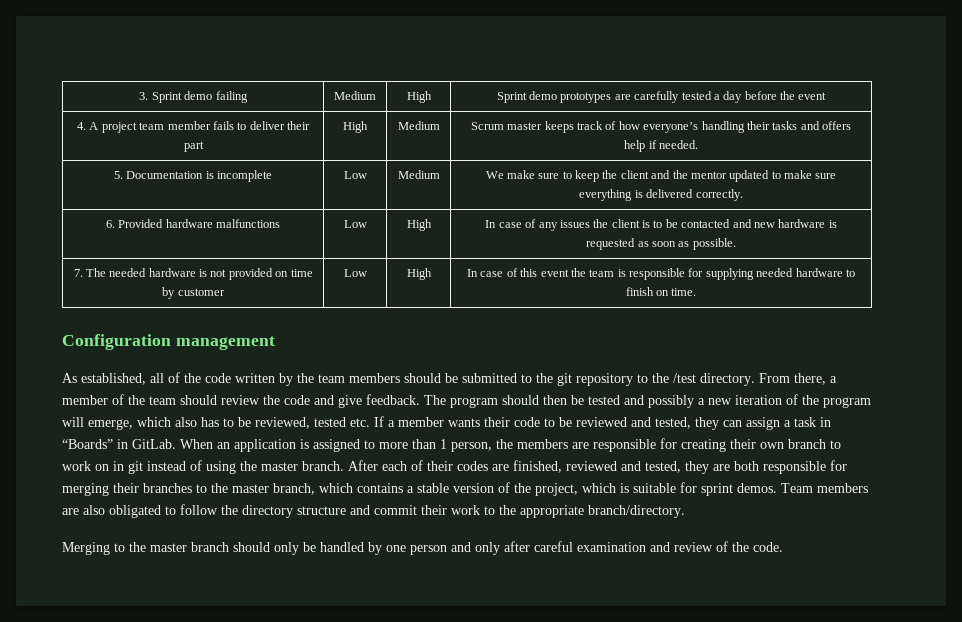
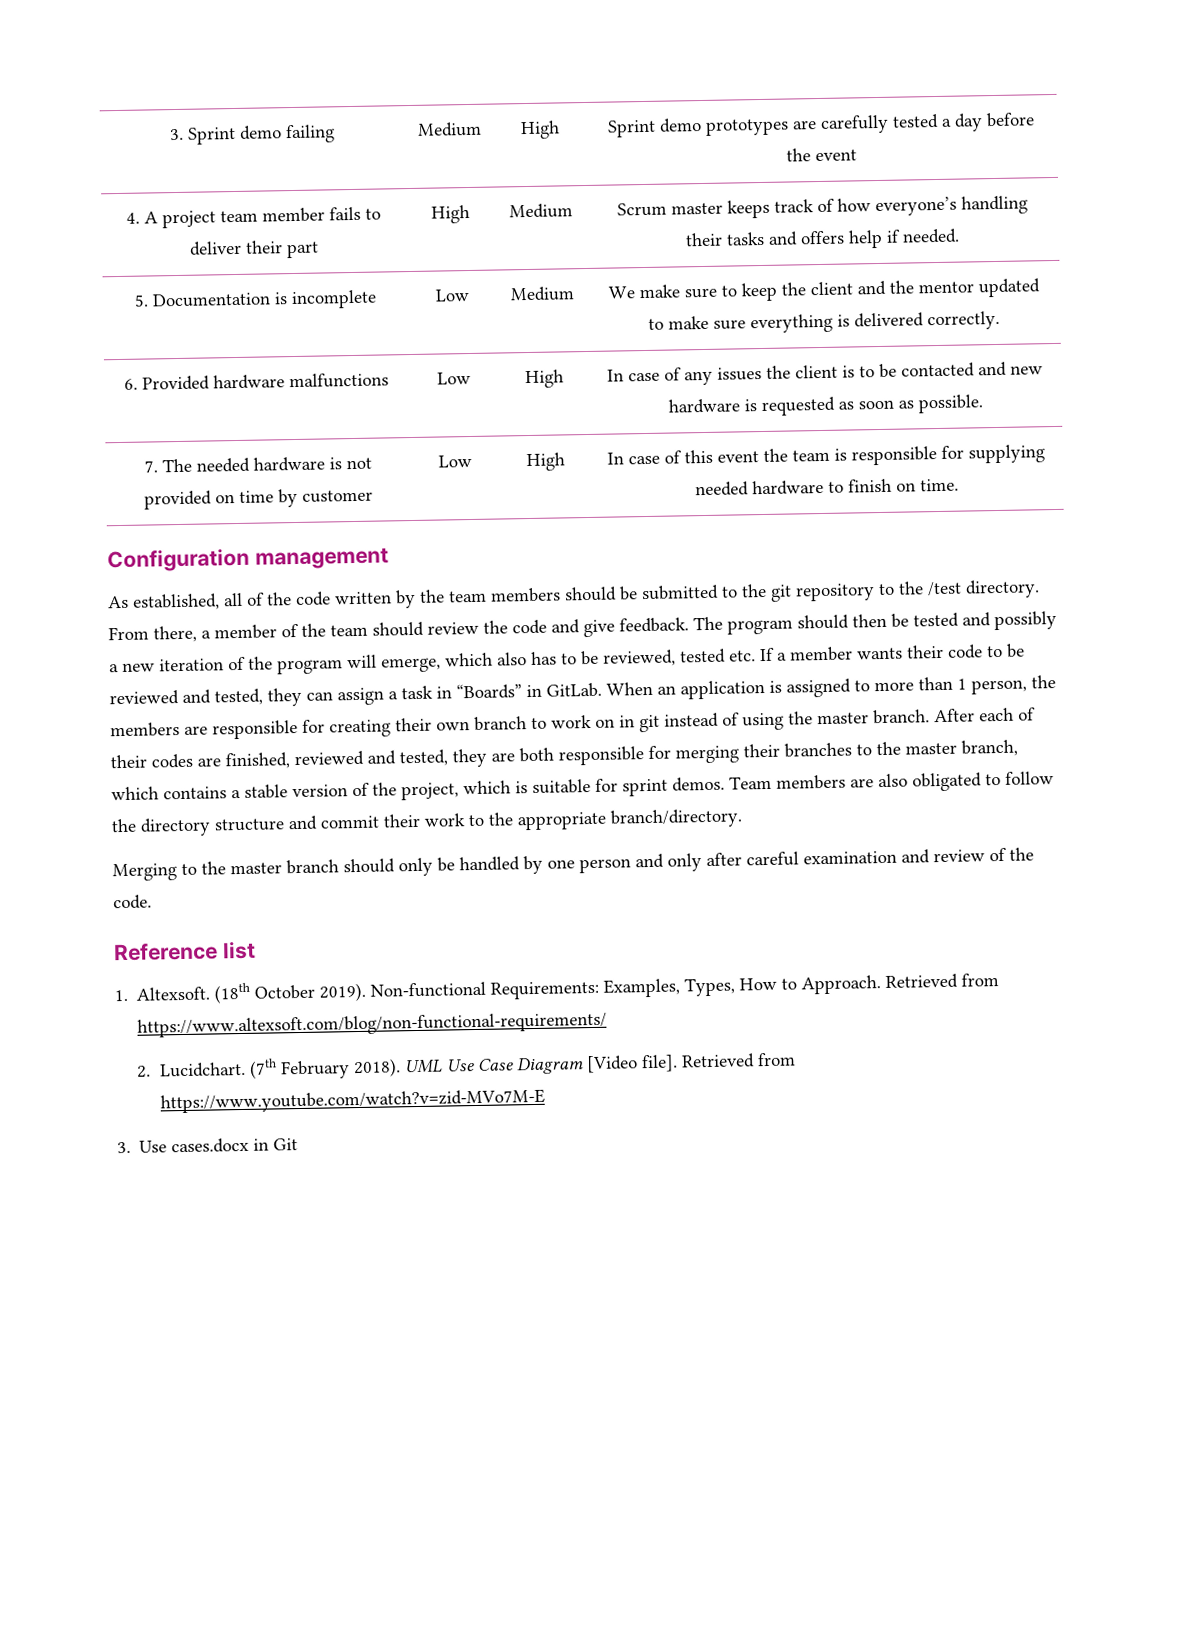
+ Reference list
+ 1. Altexsoft. (18th October 2019). Non-functional Requirements: Examples, Types, How to Approach. Retrieved from https://www.altexsoft.com/blog/non-functional-requirements/
+ 2. Lucidchart. (7th February 2018). UML Use Case Diagram [Video file]. Retrieved from https://www.youtube.com/watch?v=zid-MVo7M-E
+ 3. Use cases.docx in Git

